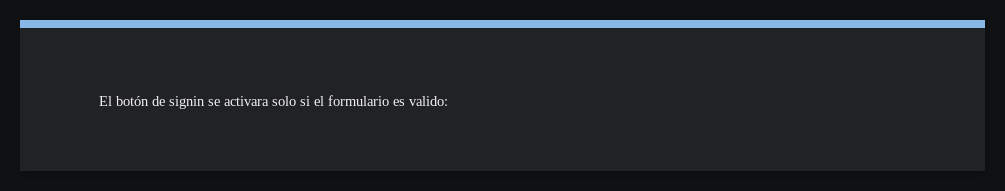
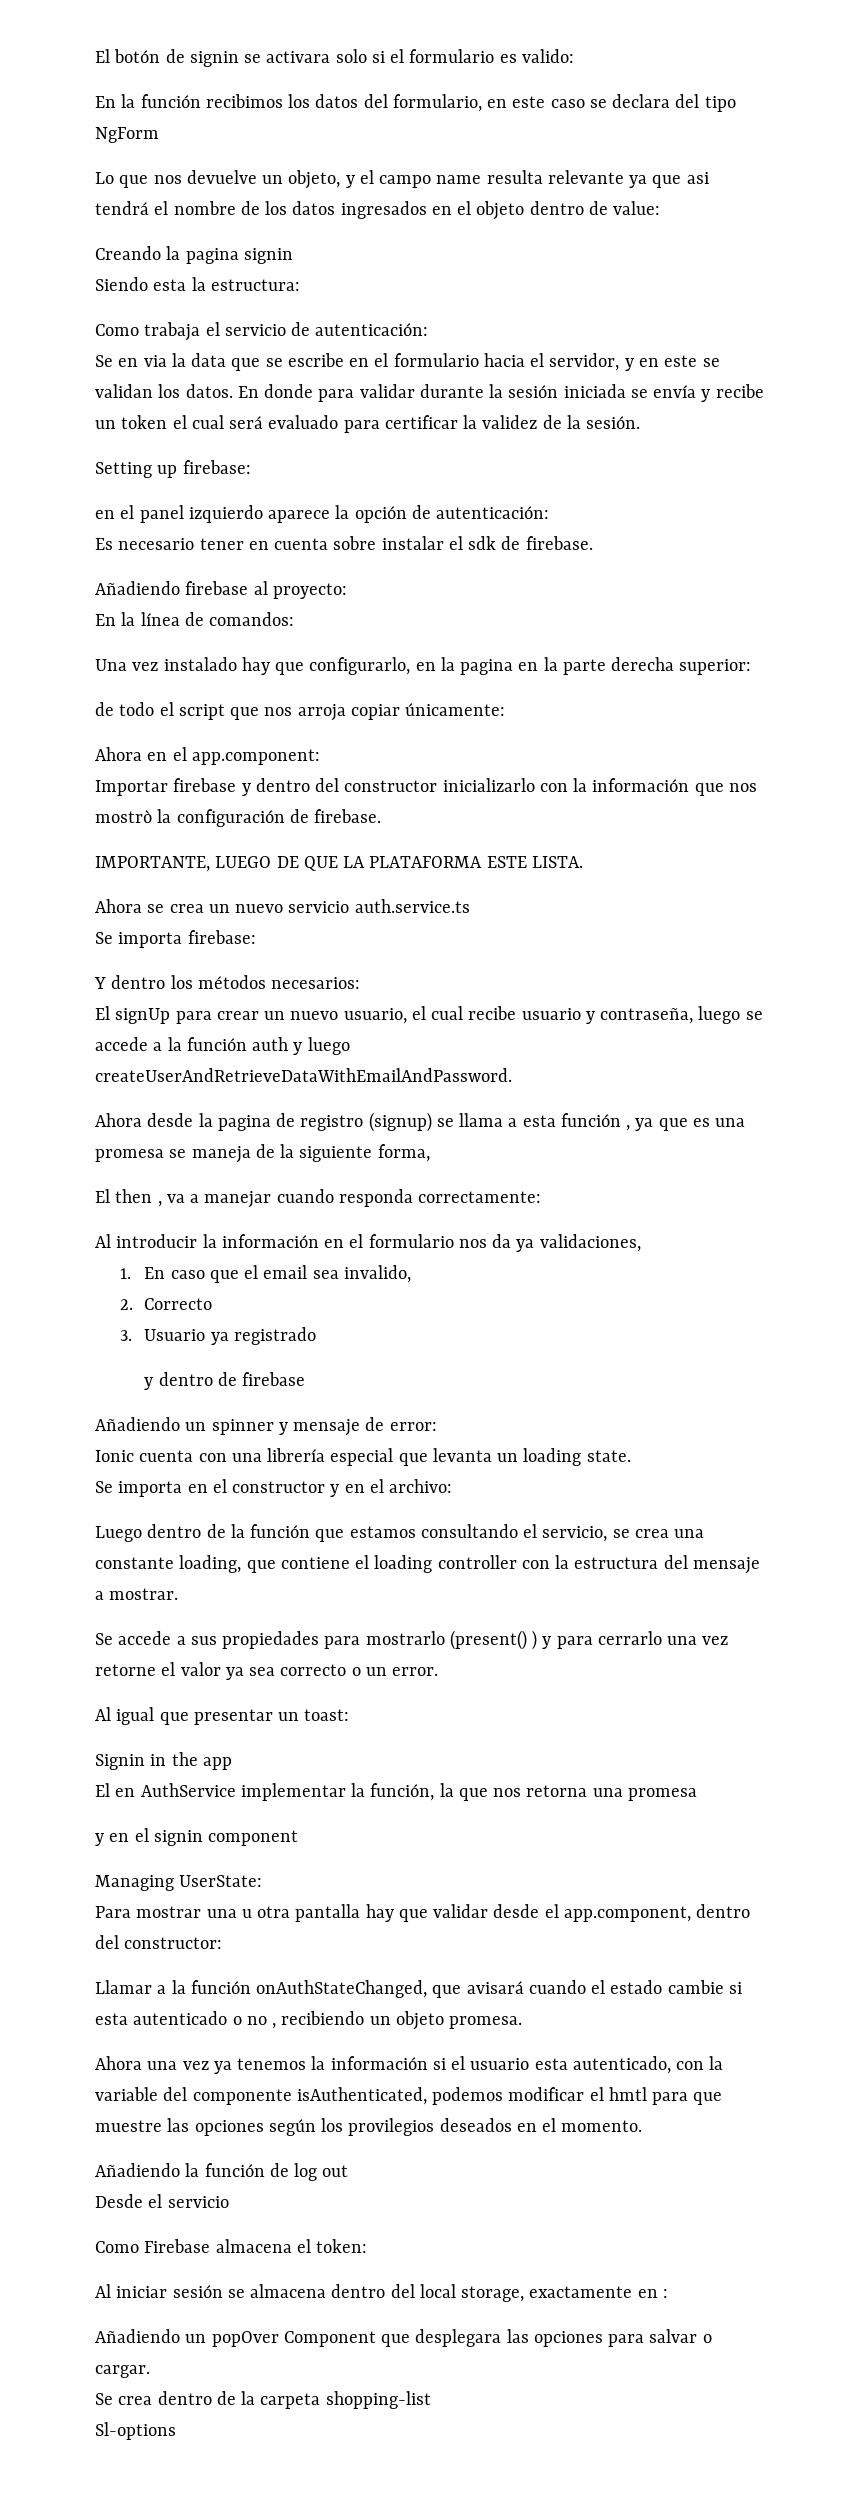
+ En la función recibimos los datos del formulario, en este caso se declara del tipo NgForm
+ Lo que nos devuelve un objeto, y el campo name resulta relevante ya que asi tendrá el nombre de los datos ingresados en el objeto dentro de value:
+ Creando la pagina signin
+ Siendo esta la estructura:
+ Como trabaja el servicio de autenticación:
+ Se en via la data que se escribe en el formulario hacia el servidor, y en este se validan los datos. En donde para validar durante la sesión iniciada se envía y recibe un token el cual será evaluado para certificar la validez de la sesión.
+ Setting up firebase:
+ en el panel izquierdo aparece la opción de autenticación:
+ Es necesario tener en cuenta sobre instalar el sdk de firebase.
+ Añadiendo firebase al proyecto:
+ En la línea de comandos:
+ Una vez instalado hay que configurarlo, en la pagina en la parte derecha superior:
+ de todo el script que nos arroja copiar únicamente:
+ Ahora en el app.component:
+ Importar firebase y dentro del constructor inicializarlo con la información que nos mostrò la configuración de firebase.
+ IMPORTANTE, LUEGO DE QUE LA PLATAFORMA ESTE LISTA.
+ Ahora se crea un nuevo servicio auth.service.ts
+ Se importa firebase:
+ Y dentro los métodos necesarios:
+ El signUp para crear un nuevo usuario, el cual recibe usuario y contraseña, luego se accede a la función auth y luego createUserAndRetrieveDataWithEmailAndPassword.
+ Ahora desde la pagina de registro (signup) se llama a esta función , ya que es una promesa se maneja de la siguiente forma,
+ El then , va a manejar cuando responda correctamente:
+ Al introducir la información en el formulario nos da ya validaciones,
+ 1. En caso que el email sea invalido,
+ 2. Correcto
+ 3. Usuario ya registrado
+ y dentro de firebase
+ Añadiendo un spinner y mensaje de error:
+ Ionic cuenta con una librería especial que levanta un loading state.
+ Se importa en el constructor y en el archivo:
+ Luego dentro de la función que estamos consultando el servicio, se crea una constante loading, que contiene el loading controller con la estructura del mensaje a mostrar.
+ Se accede a sus propiedades para mostrarlo (present() ) y para cerrarlo una vez retorne el valor ya sea correcto o un error.
+ Al igual que presentar un toast:
+ Signin in the app
+ El en AuthService implementar la función, la que nos retorna una promesa
+ y en el signin component
+ Managing UserState:
+ Para mostrar una u otra pantalla hay que validar desde el app.component, dentro del constructor:
+ Llamar a la función onAuthStateChanged, que avisará cuando el estado cambie si esta autenticado o no , recibiendo un objeto promesa.
+ Ahora una vez ya tenemos la información si el usuario esta autenticado, con la variable del componente isAuthenticated, podemos modificar el hmtl para que muestre las opciones según los provilegios deseados en el momento.
+ Añadiendo la función de log out
+ Desde el servicio
+ Como Firebase almacena el token:
+ Al iniciar sesión se almacena dentro del local storage, exactamente en :
+ Añadiendo un popOver Component que desplegara las opciones para salvar o cargar.
+ Se crea dentro de la carpeta shopping-list
+ Sl-options

